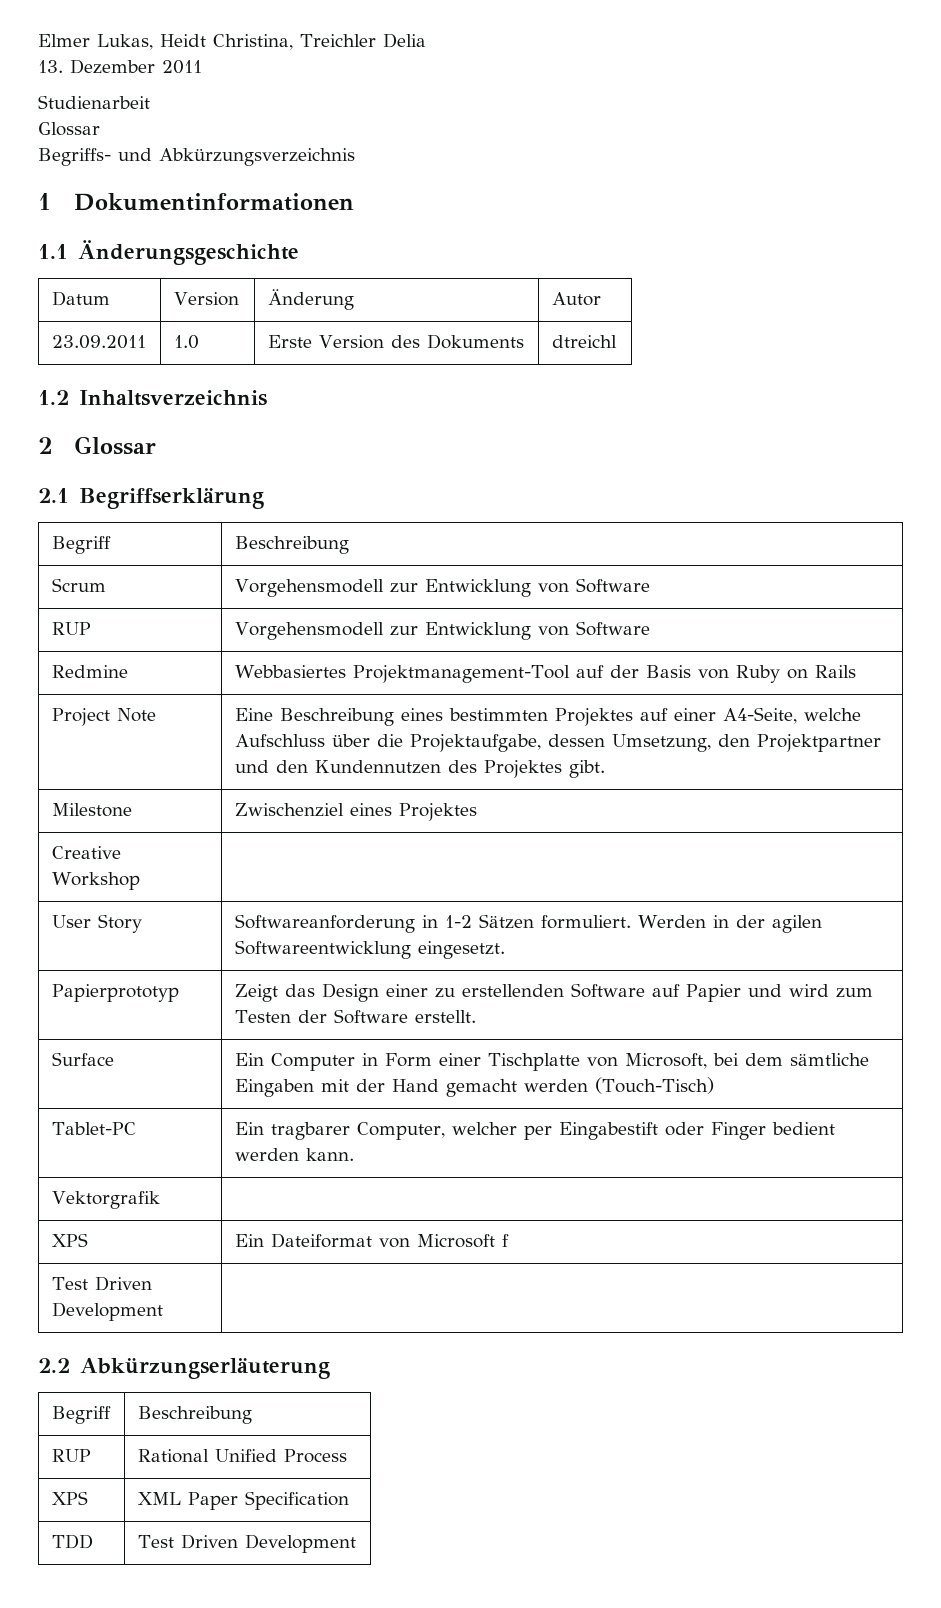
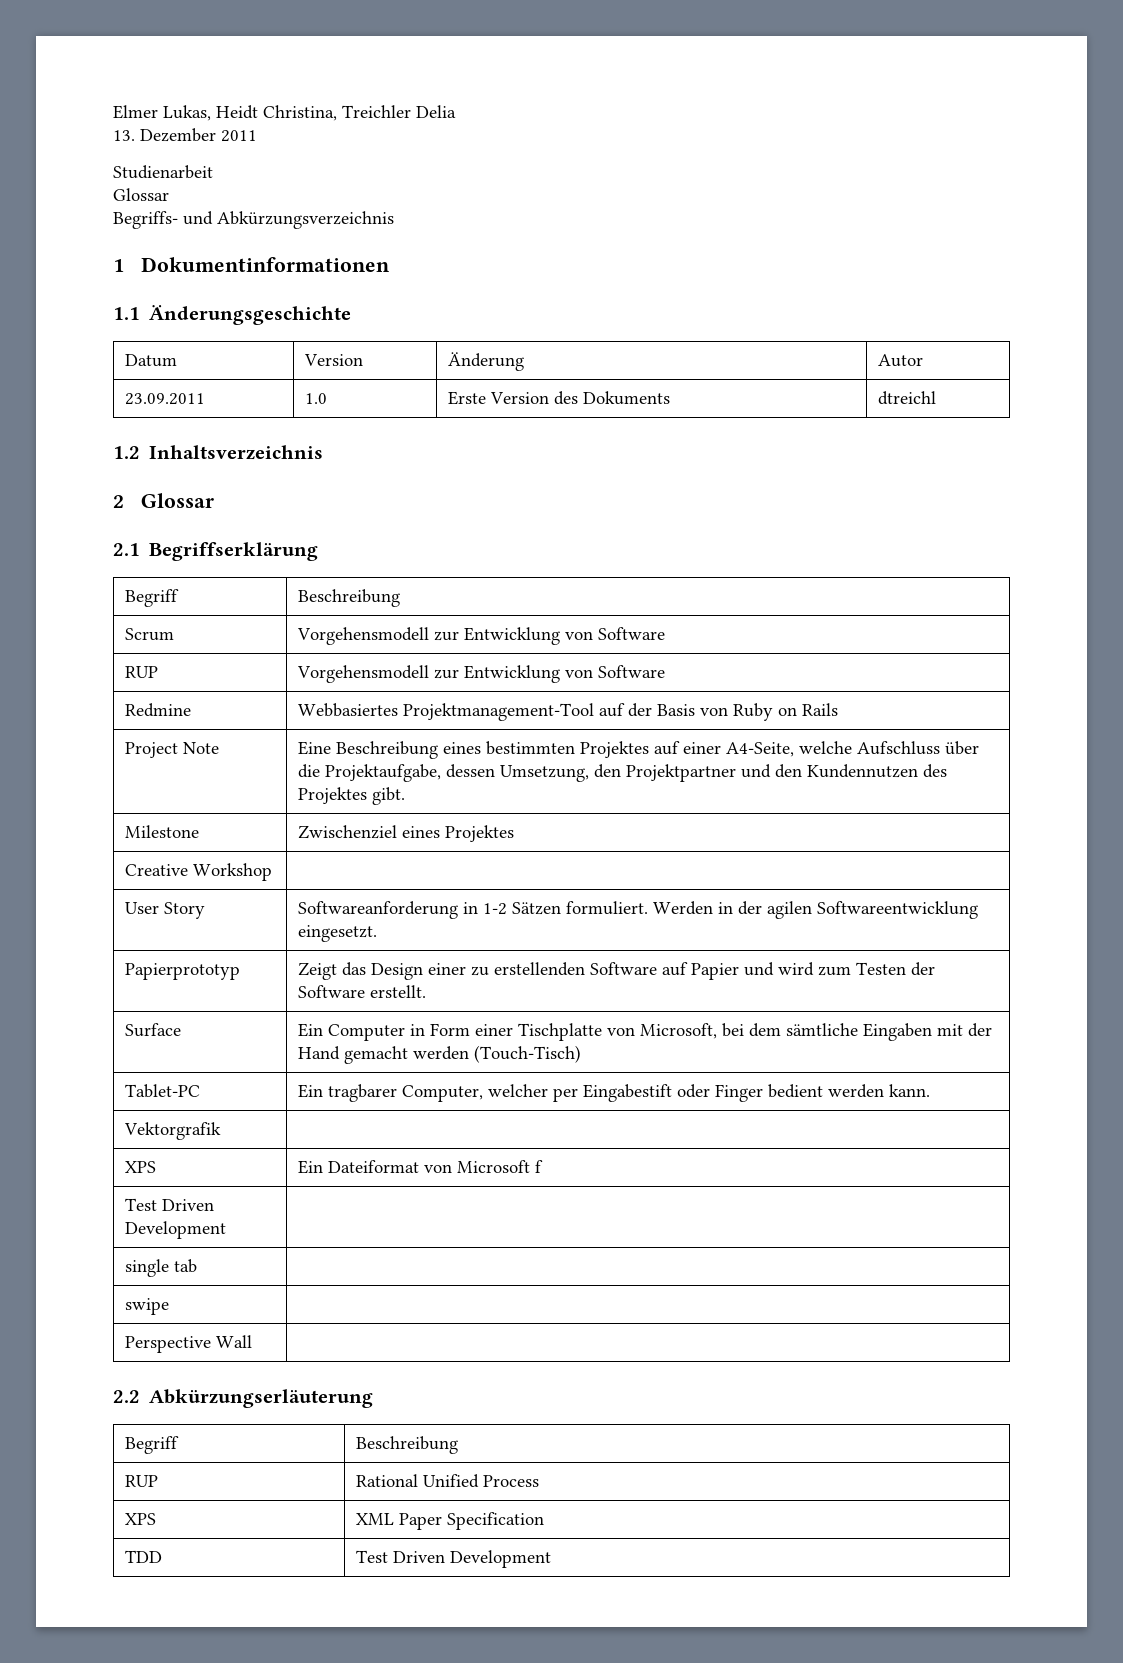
+ single tab |
+ swipe |
+ Perspective Wall |

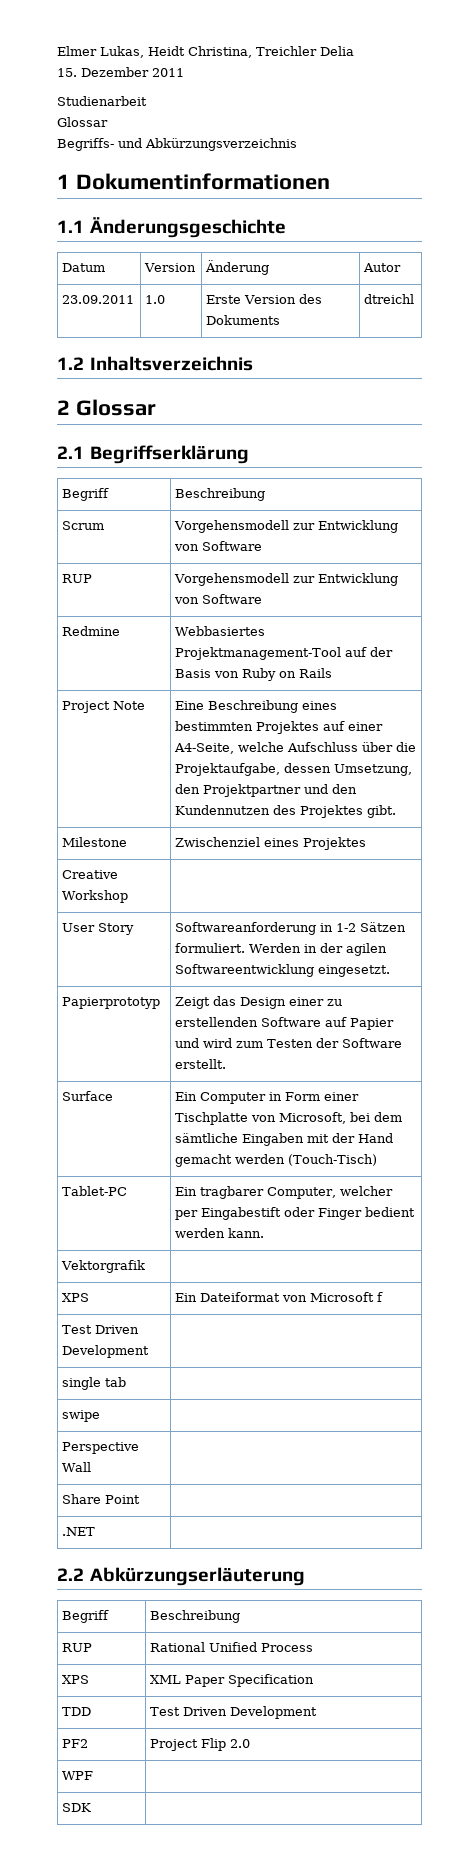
- 13. Dezember 2011
+ 15. Dezember 2011
+ Share Point |
+ .NET |
+ PF2 | Project Flip 2.0
+ WPF |
+ SDK |

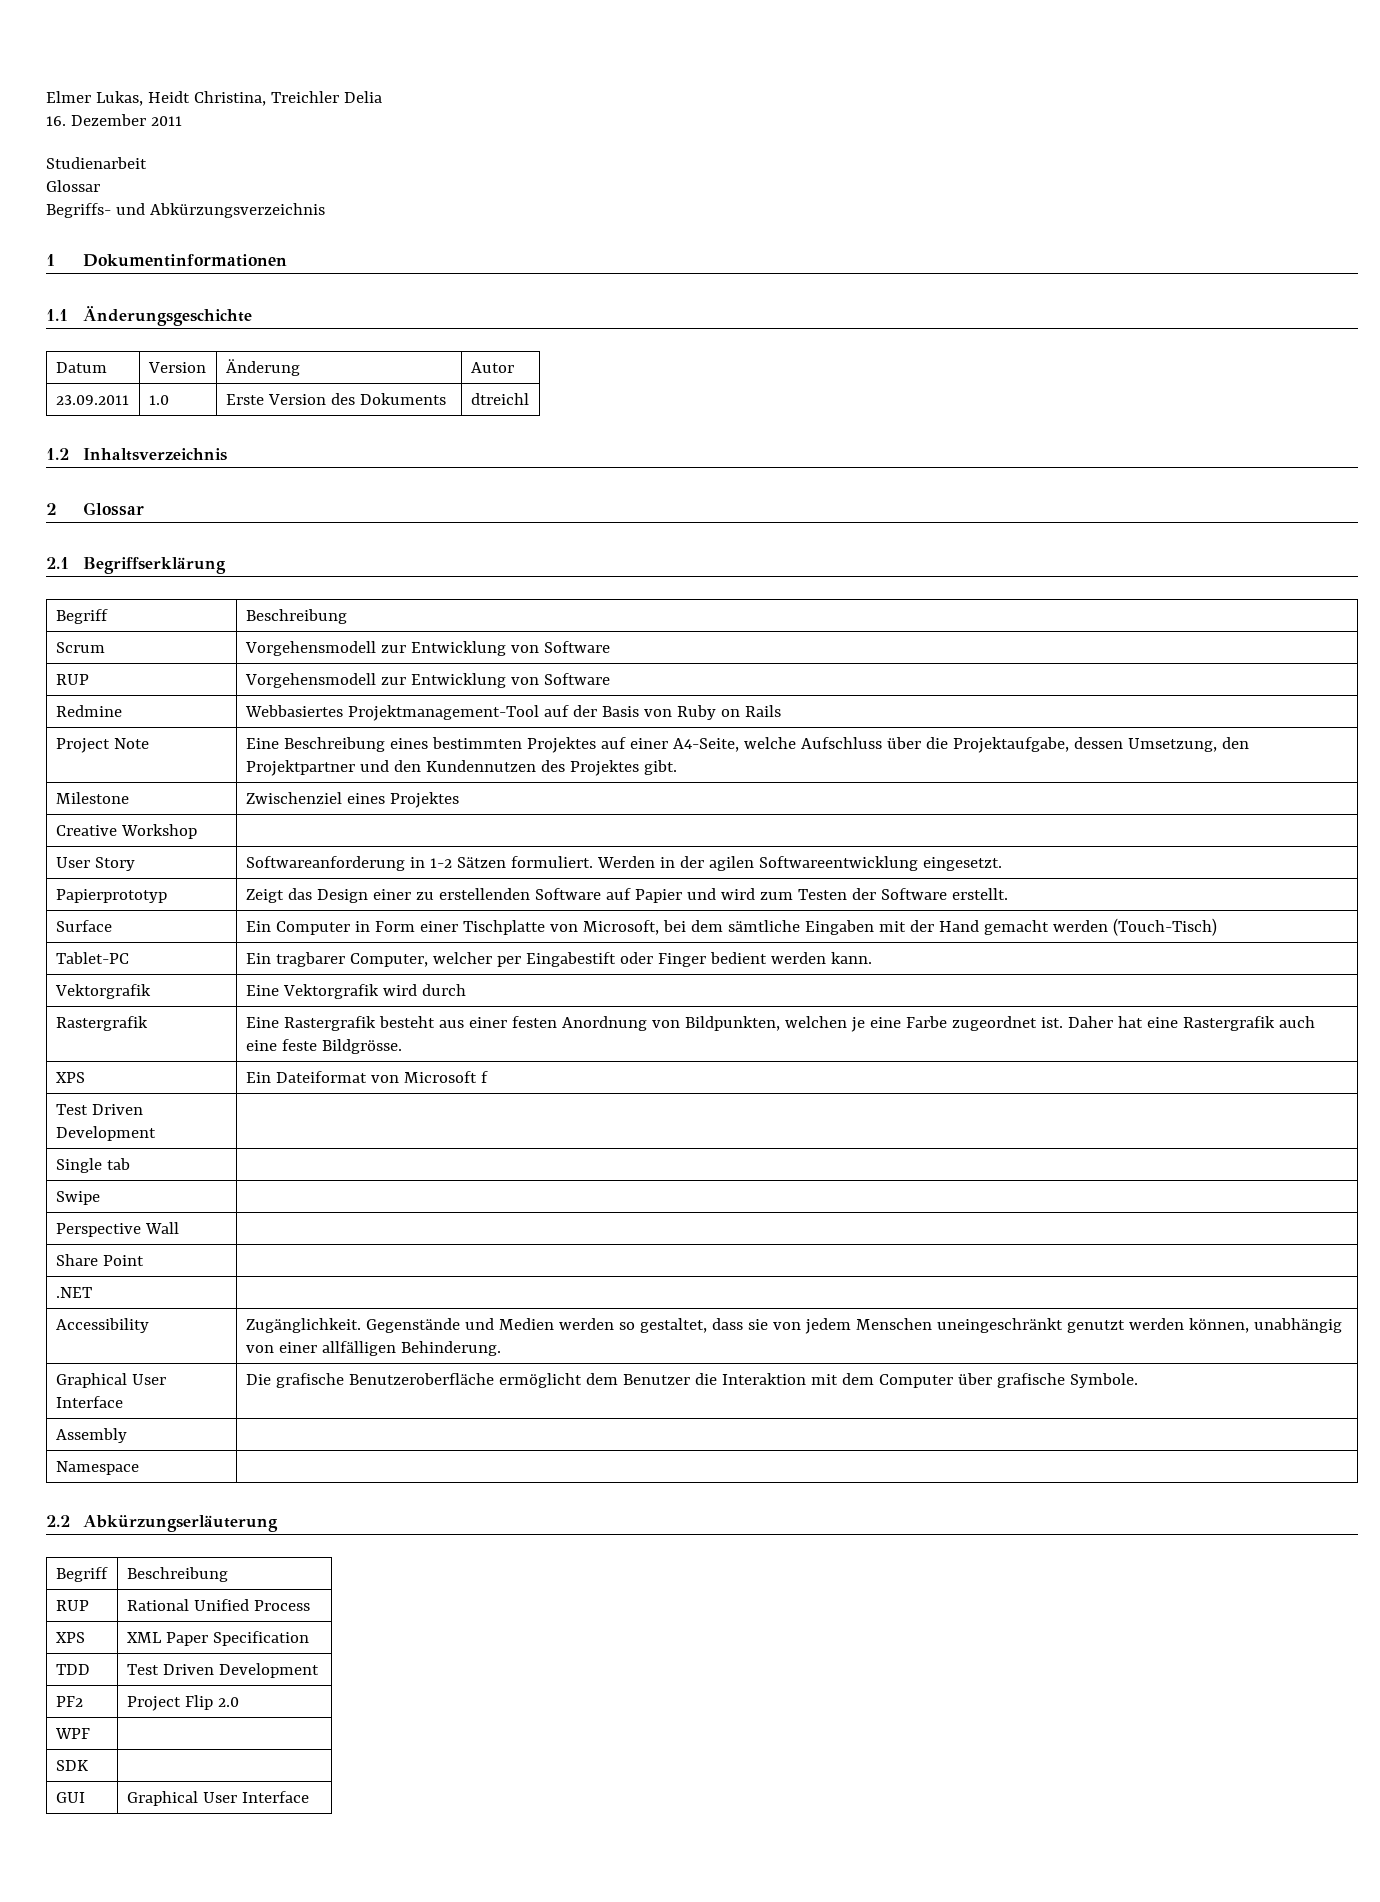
- 15. Dezember 2011
+ 16. Dezember 2011
- Vektorgrafik |
+ Vektorgrafik | Eine Vektorgrafik wird durch
+ Rastergrafik | Eine Rastergrafik besteht aus einer festen Anordnung von Bildpunkten, welchen je eine Farbe zugeordnet ist. Daher hat eine Rastergrafik auch eine feste Bildgrösse.
- single tab |
+ Single tab |
- swipe |
+ Swipe |
+ Accessibility | Zugänglichkeit. Gegenstände und Medien werden so gestaltet, dass sie von jedem Menschen uneingeschränkt genutzt werden können, unabhängig von einer allfälligen Behinderung.
+ Graphical User Interface | Die grafische Benutzeroberfläche ermöglicht dem Benutzer die Interaktion mit dem Computer über grafische Symbole.
+ Assembly |
+ Namespace |
+ GUI | Graphical User Interface

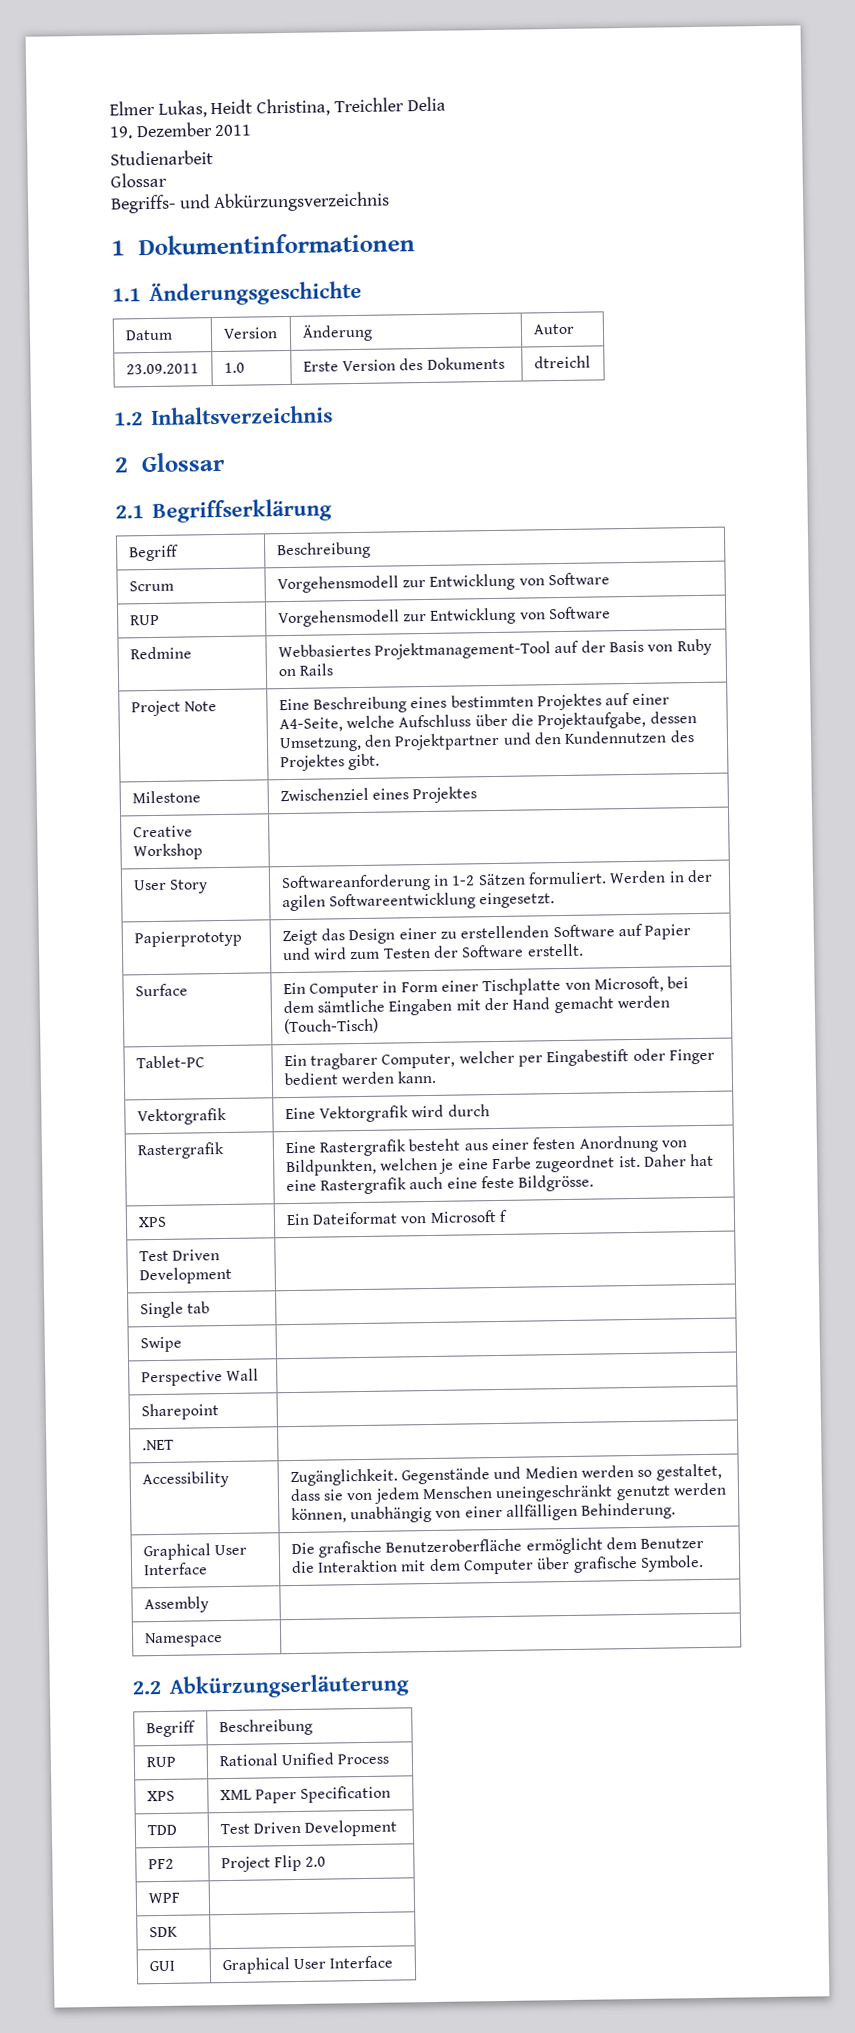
- 16. Dezember 2011
+ 19. Dezember 2011
- Share Point |
+ Sharepoint |

